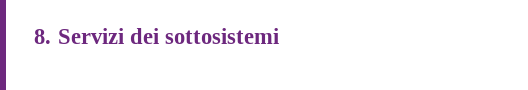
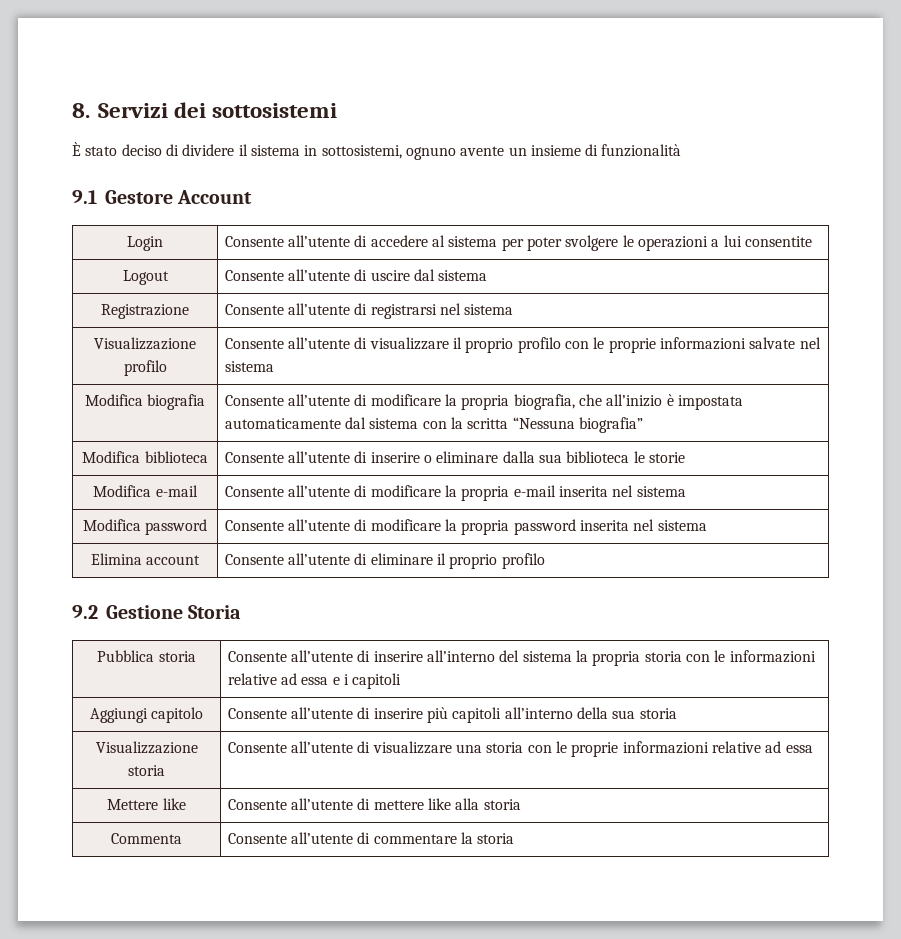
+ È stato deciso di dividere il sistema in sottosistemi, ognuno avente un insieme di funzionalità
+ 9.1 Gestore Account
+ Login | Consente all’utente di accedere al sistema per poter svolgere le operazioni a lui consentite
+ Logout | Consente all’utente di uscire dal sistema
+ Registrazione | Consente all’utente di registrarsi nel sistema
+ Visualizzazione profilo | Consente all’utente di visualizzare il proprio profilo con le proprie informazioni salvate nel sistema
+ Modifica biografia | Consente all’utente di modificare la propria biografia, che all’inizio è impostata automaticamente dal sistema con la scritta “Nessuna biografia”
+ Modifica biblioteca | Consente all’utente di inserire o eliminare dalla sua biblioteca le storie
+ Modifica e-mail | Consente all’utente di modificare la propria e-mail inserita nel sistema
+ Modifica password | Consente all’utente di modificare la propria password inserita nel sistema
+ Elimina account | Consente all’utente di eliminare il proprio profilo
+ 9.2 Gestione Storia
+ Pubblica storia | Consente all’utente di inserire all’interno del sistema la propria storia con le informazioni relative ad essa e i capitoli
+ Aggiungi capitolo | Consente all’utente di inserire più capitoli all’interno della sua storia
+ Visualizzazione storia | Consente all’utente di visualizzare una storia con le proprie informazioni relative ad essa
+ Mettere like | Consente all’utente di mettere like alla storia
+ Commenta | Consente all’utente di commentare la storia

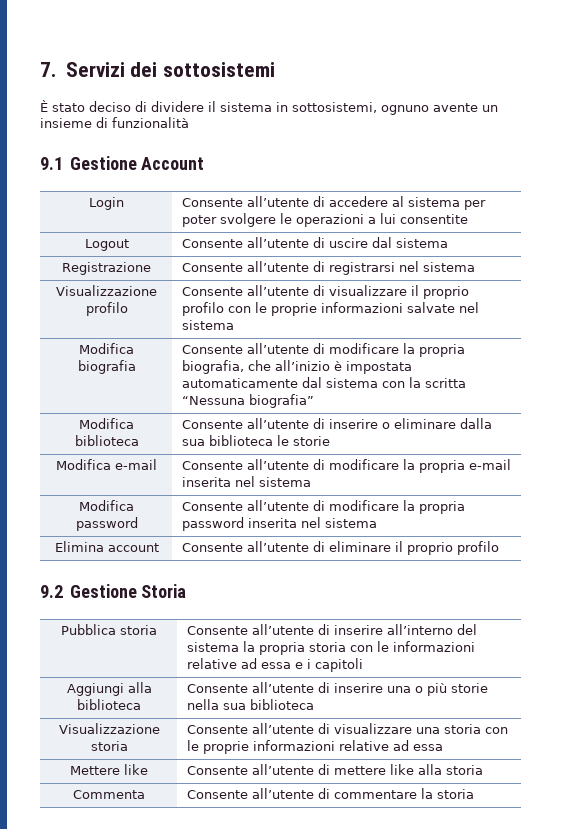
- 8. Servizi dei sottosistemi
+ 7. Servizi dei sottosistemi
- 9.1 Gestore Account
+ 9.1 Gestione Account
- Aggiungi capitolo | Consente all’utente di inserire più capitoli all’interno della sua storia
+ Aggiungi alla biblioteca | Consente all’utente di inserire una o più storie nella sua biblioteca

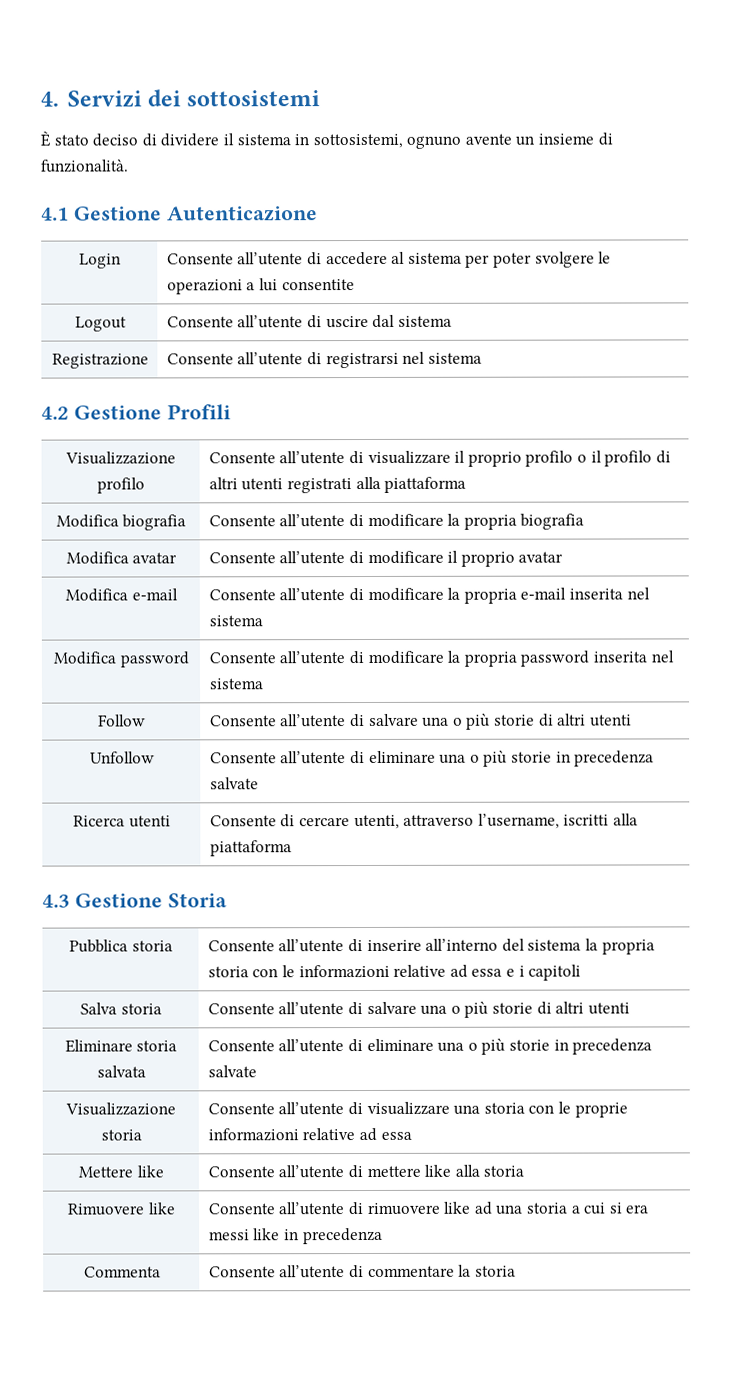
- 7. Servizi dei sottosistemi
+ 4. Servizi dei sottosistemi
- È stato deciso di dividere il sistema in sottosistemi, ognuno avente un insieme di funzionalità
- 9.1 Gestione Account
+ È stato deciso di dividere il sistema in sottosistemi, ognuno avente un insieme di funzionalità.
+ 4.1 Gestione Autenticazione
+ 4.2 Gestione Profili
- Visualizzazione profilo | Consente all’utente di visualizzare il proprio profilo con le proprie informazioni salvate nel sistema
+ Visualizzazione profilo | Consente all’utente di visualizzare il proprio profilo o il profilo di altri utenti registrati alla piattaforma
- Modifica biografia | Consente all’utente di modificare la propria biografia, che all’inizio è impostata automaticamente dal sistema con la scritta “Nessuna biografia”
- Modifica biblioteca | Consente all’utente di inserire o eliminare dalla sua biblioteca le storie
+ Modifica biografia | Consente all’utente di modificare la propria biografia
+ Modifica avatar | Consente all’utente di modificare il proprio avatar
- Elimina account | Consente all’utente di eliminare il proprio profilo
- 9.2 Gestione Storia
+ Follow | Consente all’utente di salvare una o più storie di altri utenti
+ Unfollow | Consente all’utente di eliminare una o più storie in precedenza salvate
+ Ricerca utenti | Consente di cercare utenti, attraverso l’username, iscritti alla piattaforma
+ 4.3 Gestione Storia
- Aggiungi alla biblioteca | Consente all’utente di inserire una o più storie nella sua biblioteca
+ Salva storia | Consente all’utente di salvare una o più storie di altri utenti
+ Eliminare storia salvata | Consente all’utente di eliminare una o più storie in precedenza salvate
+ Rimuovere like | Consente all’utente di rimuovere like ad una storia a cui si era messi like in precedenza

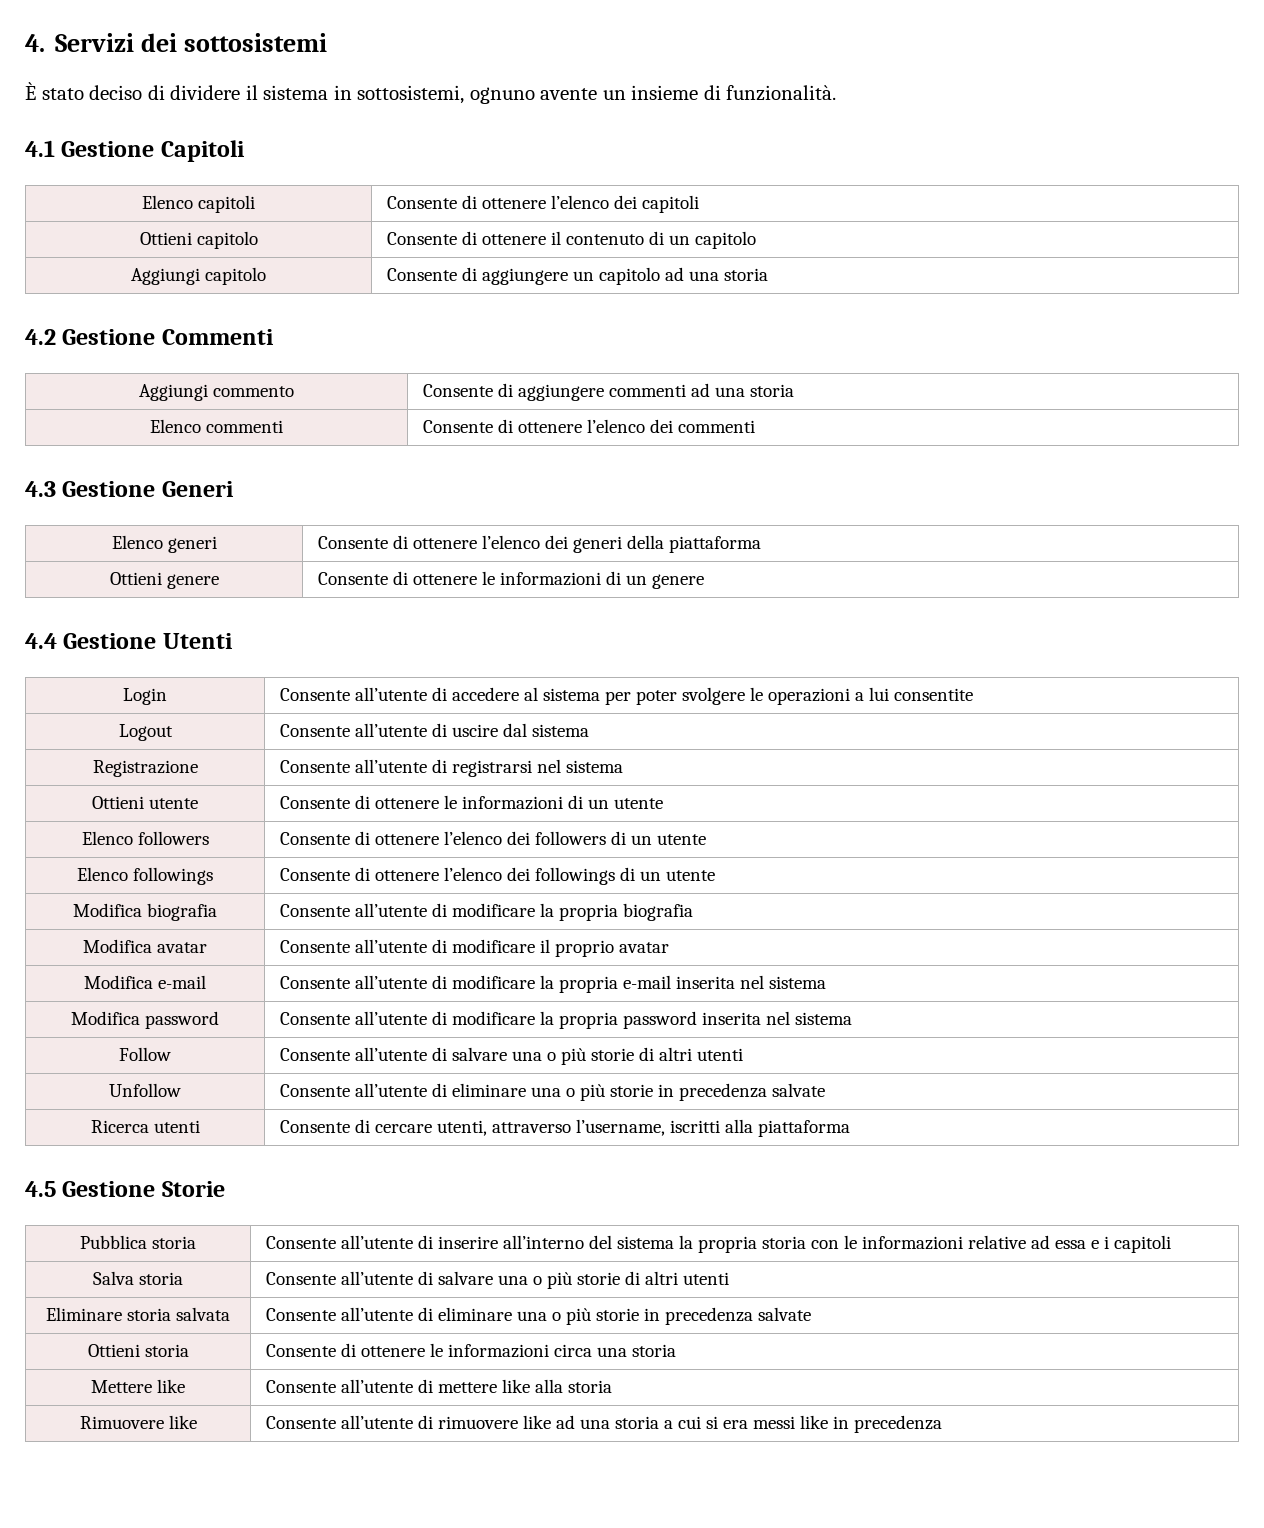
- 4.1 Gestione Autenticazione
+ 4.1 Gestione Capitoli
+ Elenco capitoli | Consente di ottenere l’elenco dei capitoli
+ Ottieni capitolo | Consente di ottenere il contenuto di un capitolo
+ Aggiungi capitolo | Consente di aggiungere un capitolo ad una storia
+ 4.2 Gestione Commenti
+ Aggiungi commento | Consente di aggiungere commenti ad una storia
+ Elenco commenti | Consente di ottenere l’elenco dei commenti
+ 4.3 Gestione Generi
+ Elenco generi | Consente di ottenere l’elenco dei generi della piattaforma
+ Ottieni genere | Consente di ottenere le informazioni di un genere
+ 4.4 Gestione Utenti
- 4.2 Gestione Profili
- Visualizzazione profilo | Consente all’utente di visualizzare il proprio profilo o il profilo di altri utenti registrati alla piattaforma
+ Ottieni utente | Consente di ottenere le informazioni di un utente
+ Elenco followers | Consente di ottenere l’elenco dei followers di un utente
+ Elenco followings | Consente di ottenere l’elenco dei followings di un utente
- 4.3 Gestione Storia
+ 4.5 Gestione Storie
- Visualizzazione storia | Consente all’utente di visualizzare una storia con le proprie informazioni relative ad essa
+ Ottieni storia | Consente di ottenere le informazioni circa una storia
- Commenta | Consente all’utente di commentare la storia

